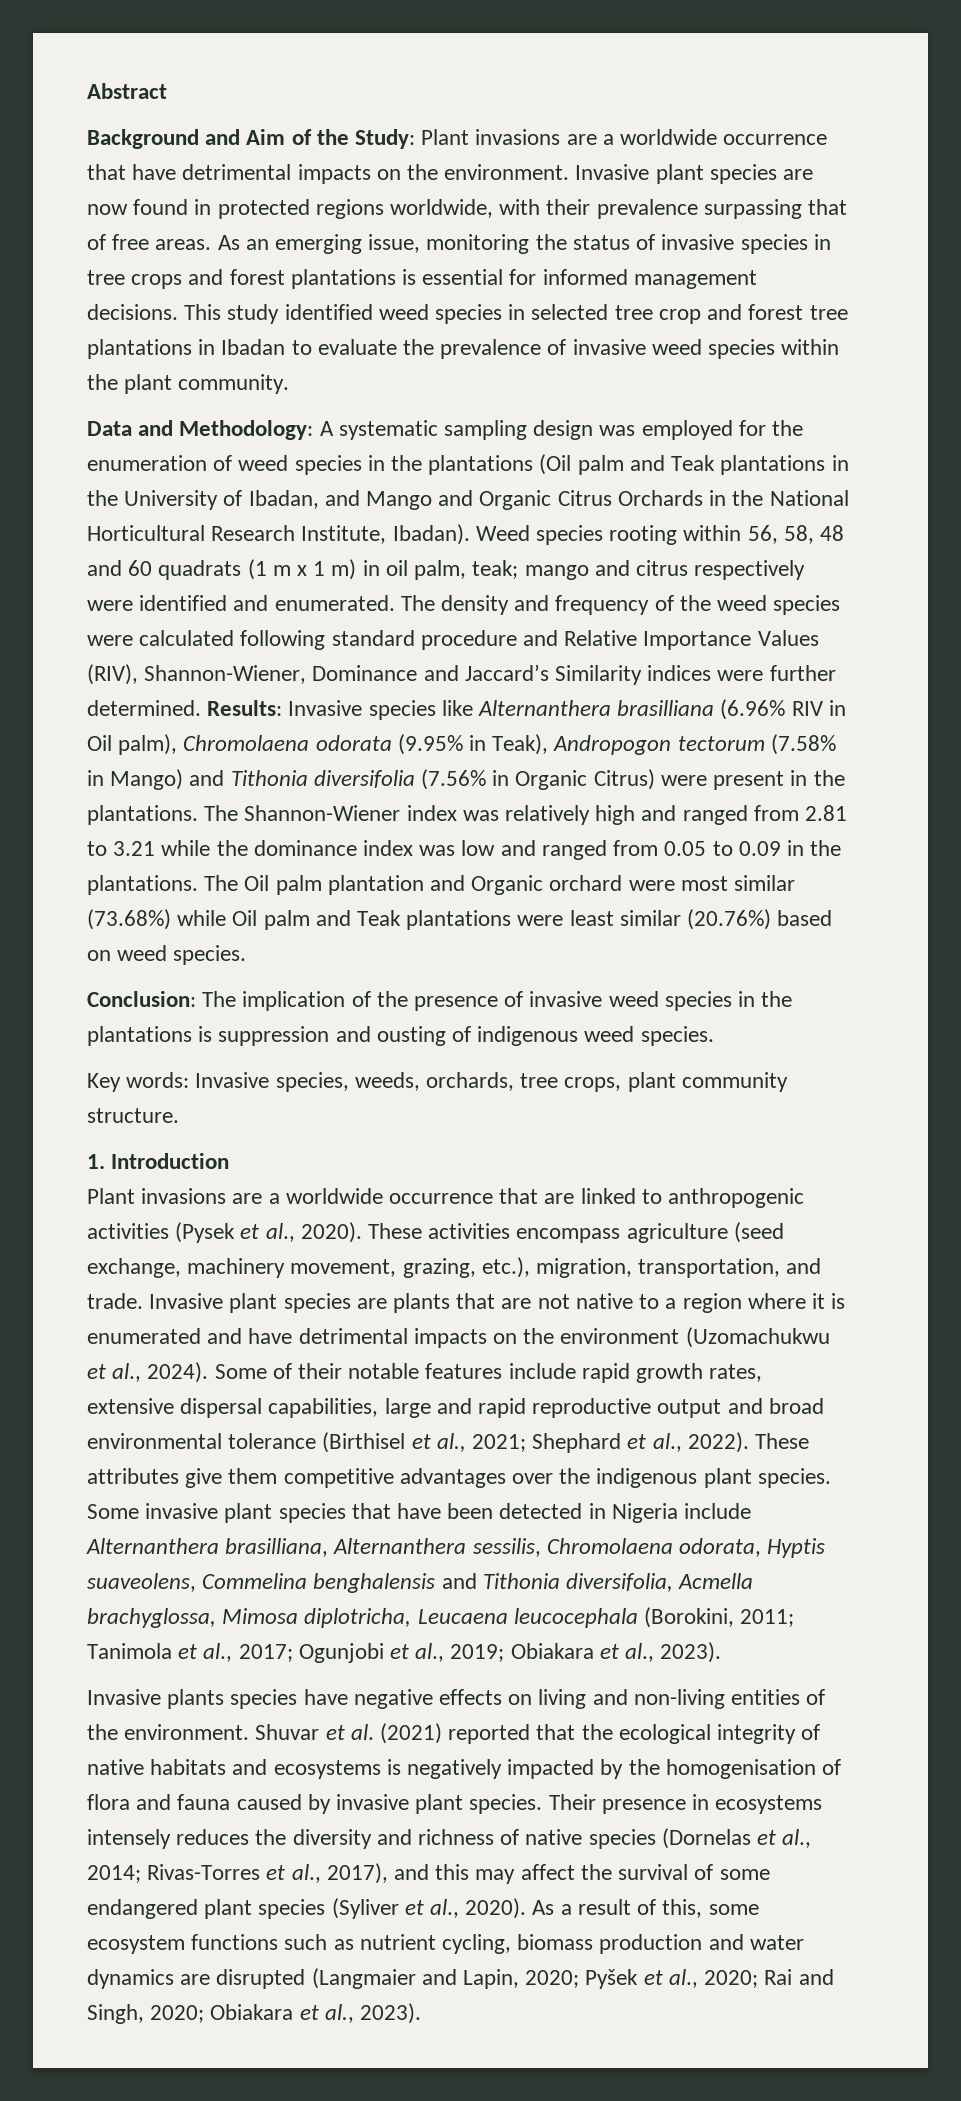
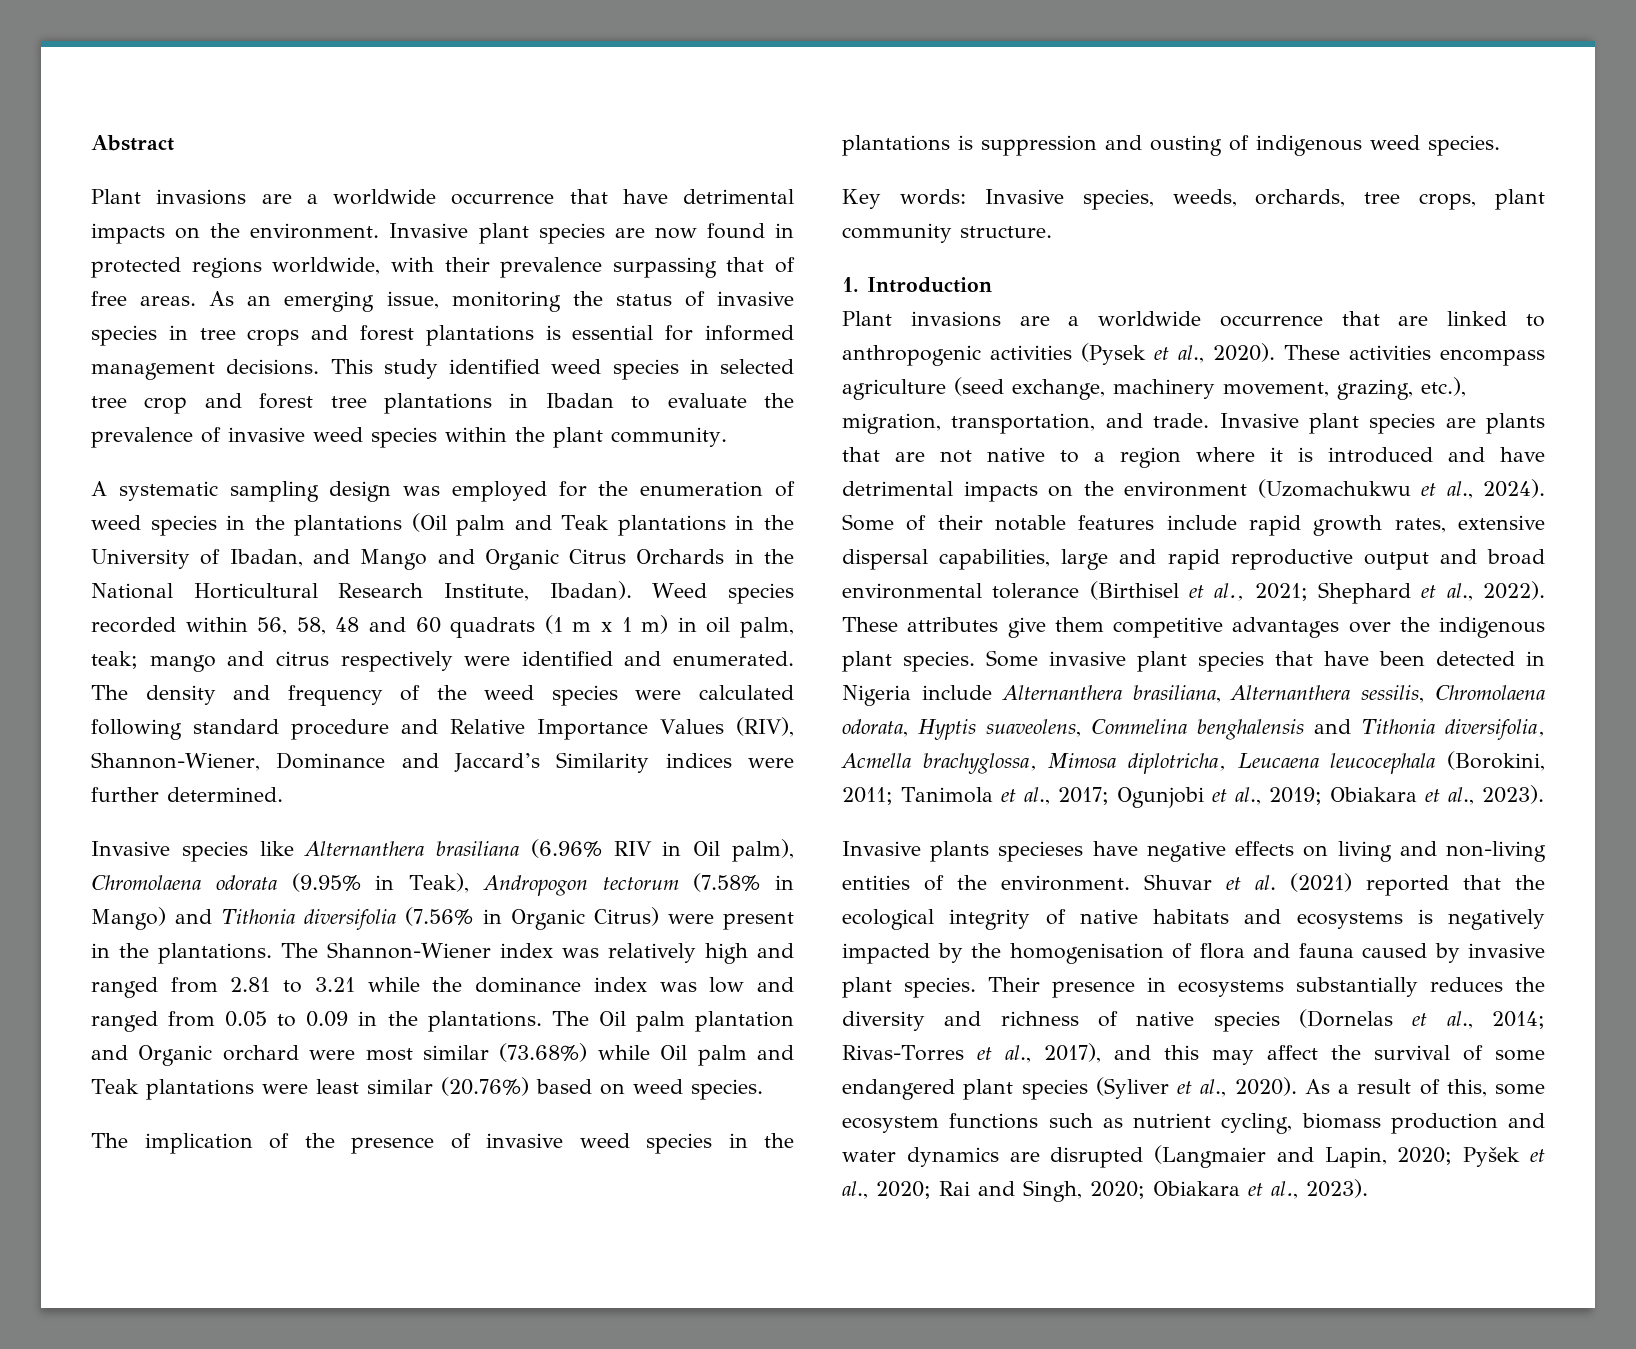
- Background and Aim of the Study: Plant invasions are a worldwide occurrence that have detrimental impacts on the environment.
+ Plant invasions are a worldwide occurrence that have detrimental impacts on the environment.
- Data and Methodology: A systematic sampling design was employed for the enumeration of weed species in the plantations (Oil palm and Teak plantations in the University of Ibadan, and Mango and Organic Citrus Orchards in the National Horticultural Research Institute, Ibadan).
+ A systematic sampling design was employed for the enumeration of weed species in the plantations (Oil palm and Teak plantations in the University of Ibadan, and Mango and Organic Citrus Orchards in the National Horticultural Research Institute, Ibadan).
- Weed species rooting within 56, 58, 48 and 60 quadrats (1 m x 1 m) in oil palm, teak; mango and citrus respectively were identified and enumerated.
+ Weed species recorded within 56, 58, 48 and 60 quadrats (1 m x 1 m) in oil palm, teak; mango and citrus respectively were identified and enumerated.
- The density and frequency of the weed species were calculated following standard procedure and Relative Importance Values (RIV), Shannon-Wiener, Dominance and Jaccard’s Similarity indices were further determined. Results: Invasive species like Alternanthera brasilliana (6.96% RIV in Oil palm), Chromolaena odorata (9.95% in Teak), Andropogon tectorum (7.58% in Mango) and Tithonia diversifolia (7.56% in Organic Citrus) were present in the plantations.
+ The density and frequency of the weed species were calculated following standard procedure and Relative Importance Values (RIV), Shannon-Wiener, Dominance and Jaccard’s Similarity indices were further determined.
+ Invasive species like Alternanthera brasiliana (6.96% RIV in Oil palm), Chromolaena odorata (9.95% in Teak), Andropogon tectorum (7.58% in Mango) and Tithonia diversifolia (7.56% in Organic Citrus) were present in the plantations.
- Conclusion: The implication of the presence of invasive weed species in the plantations is suppression and ousting of indigenous weed species.
+ The implication of the presence of invasive weed species in the plantations is suppression and ousting of indigenous weed species.
- Invasive plant species are plants that are not native to a region where it is enumerated and have detrimental impacts on the environment (Uzomachukwu et al., 2024).
+ Invasive plant species are plants that are not native to a region where it is introduced and have detrimental impacts on the environment (Uzomachukwu et al., 2024).
- Some invasive plant species that have been detected in Nigeria include Alternanthera brasilliana, Alternanthera sessilis, Chromolaena odorata, Hyptis suaveolens, Commelina benghalensis and Tithonia diversifolia, Acmella brachyglossa, Mimosa diplotricha, Leucaena leucocephala (Borokini, 2011; Tanimola et al., 2017; Ogunjobi et al., 2019; Obiakara et al., 2023).
+ Some invasive plant species that have been detected in Nigeria include Alternanthera brasiliana, Alternanthera sessilis, Chromolaena odorata, Hyptis suaveolens, Commelina benghalensis and Tithonia diversifolia, Acmella brachyglossa, Mimosa diplotricha, Leucaena leucocephala (Borokini, 2011; Tanimola et al., 2017; Ogunjobi et al., 2019; Obiakara et al., 2023).
- Invasive plants species have negative effects on living and non-living entities of the environment.
+ Invasive plants specieses have negative effects on living and non-living entities of the environment.
- Their presence in ecosystems intensely reduces the diversity and richness of native species (Dornelas et al., 2014; Rivas-Torres et al., 2017), and this may affect the survival of some endangered plant species (Syliver et al., 2020).
+ Their presence in ecosystems substantially reduces the diversity and richness of native species (Dornelas et al., 2014; Rivas-Torres et al., 2017), and this may affect the survival of some endangered plant species (Syliver et al., 2020).

